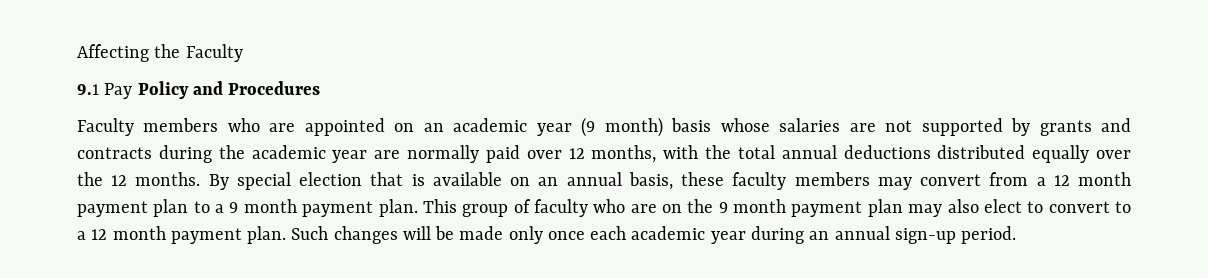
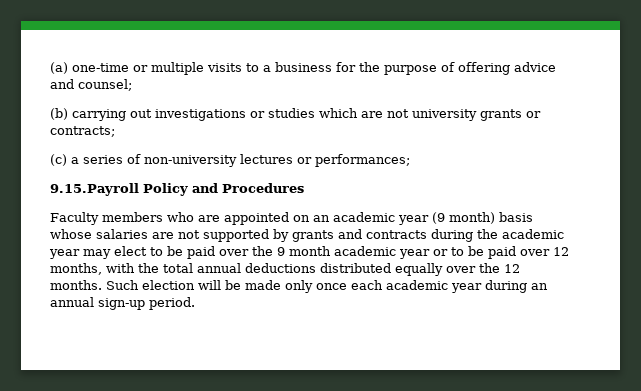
- Affecting the Faculty
- 9.1 Pay Policy and Procedures
+ (a) one-time or multiple visits to a business for the purpose of offering advice and counsel;
+ (b) carrying out investigations or studies which are not university grants or contracts;
+ (c) a series of non-university lectures or performances;
+ 9.15.Payroll Policy and Procedures
- Faculty members who are appointed on an academic year (9 month) basis whose salaries are not supported by grants and contracts during the academic year are normally paid over 12 months, with the total annual deductions distributed equally over the 12 months.
+ Faculty members who are appointed on an academic year (9 month) basis whose salaries are not supported by grants and contracts during the academic year may elect to be paid over the 9 month academic year or to be paid over 12 months, with the total annual deductions distributed equally over the 12 months.
- By special election that is available on an annual basis, these faculty members may convert from a 12 month payment plan to a 9 month payment plan. This group of faculty who are on the 9 month payment plan may also elect to convert to a 12 month payment plan. Such changes will be made only once each academic year during an annual sign-up period.
+ Such election will be made only once each academic year during an annual sign-up period.

